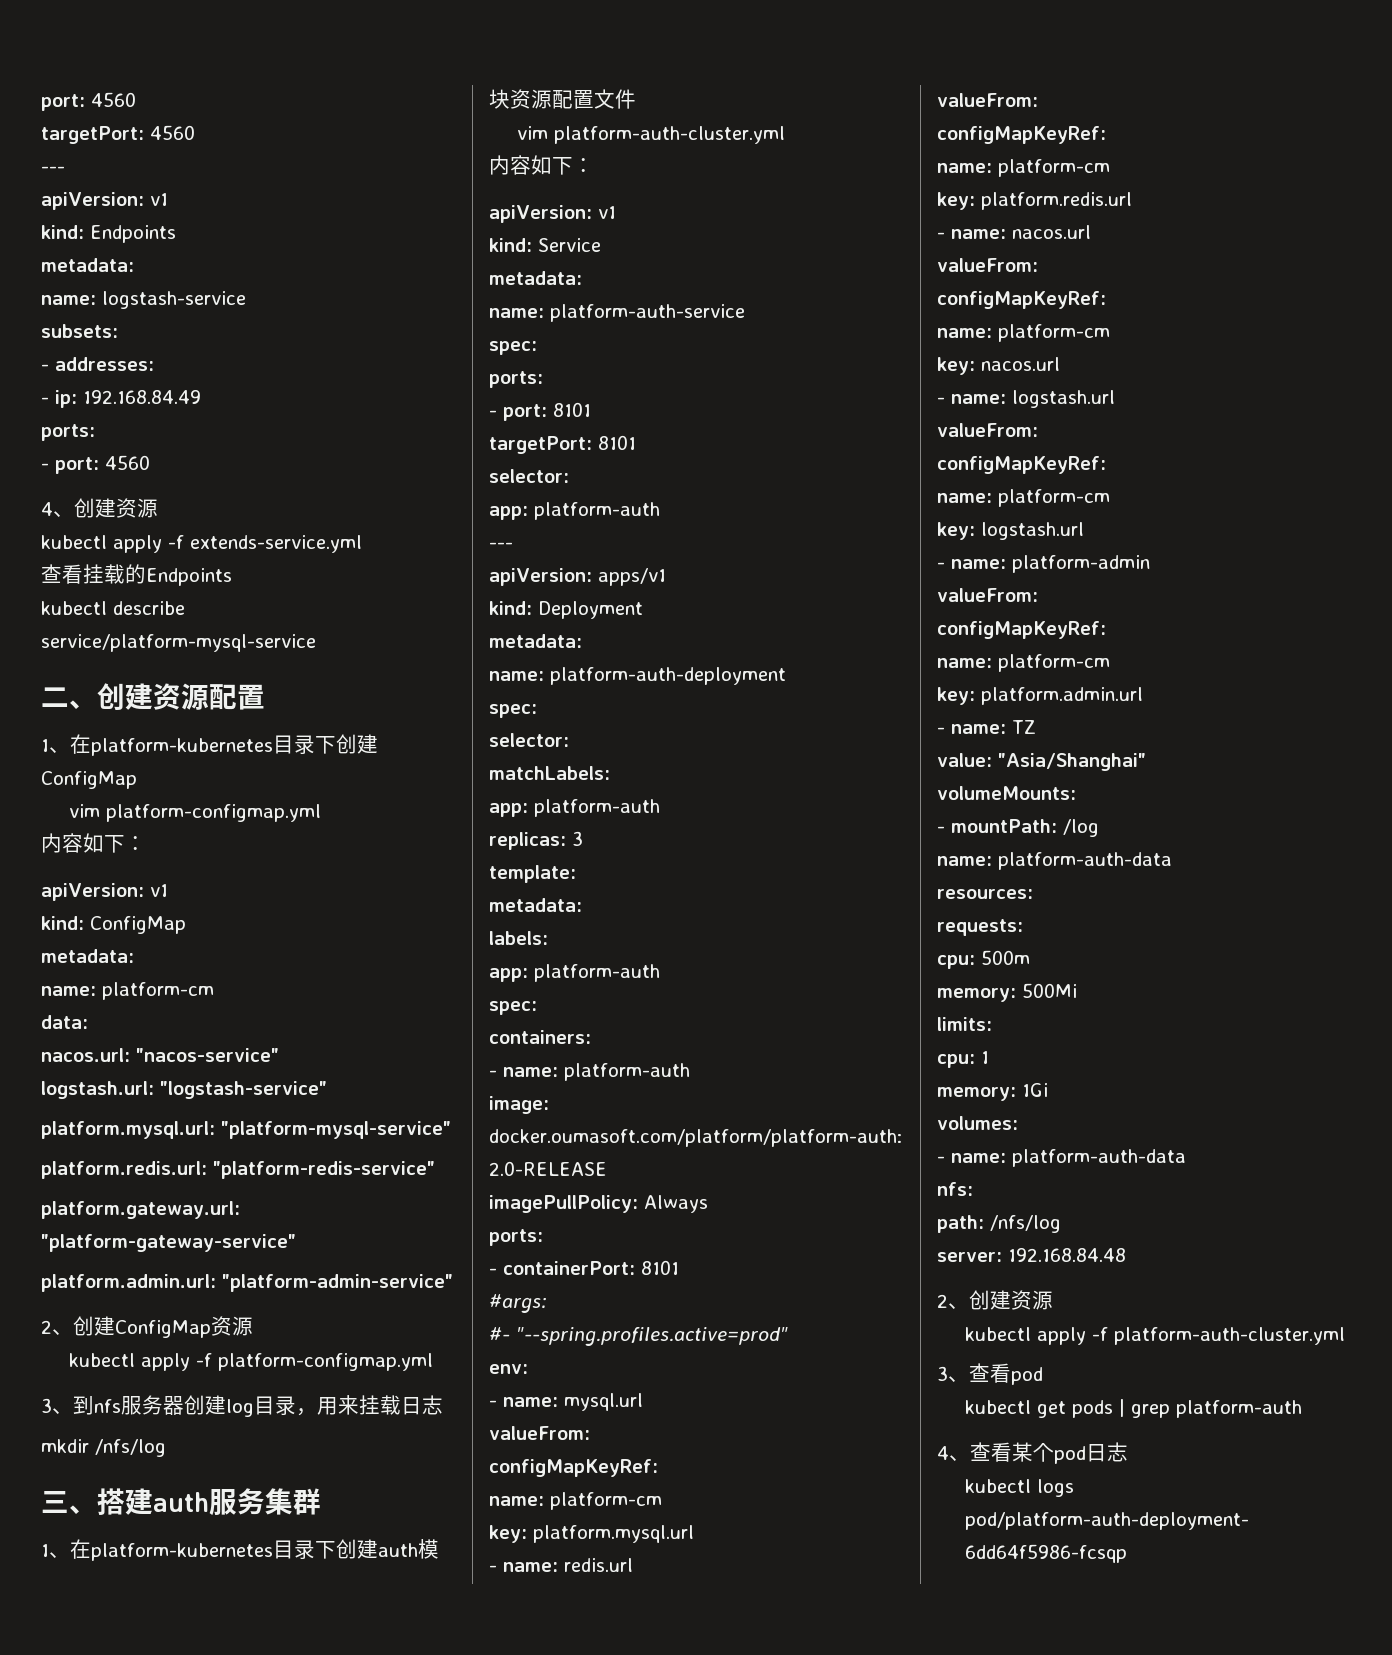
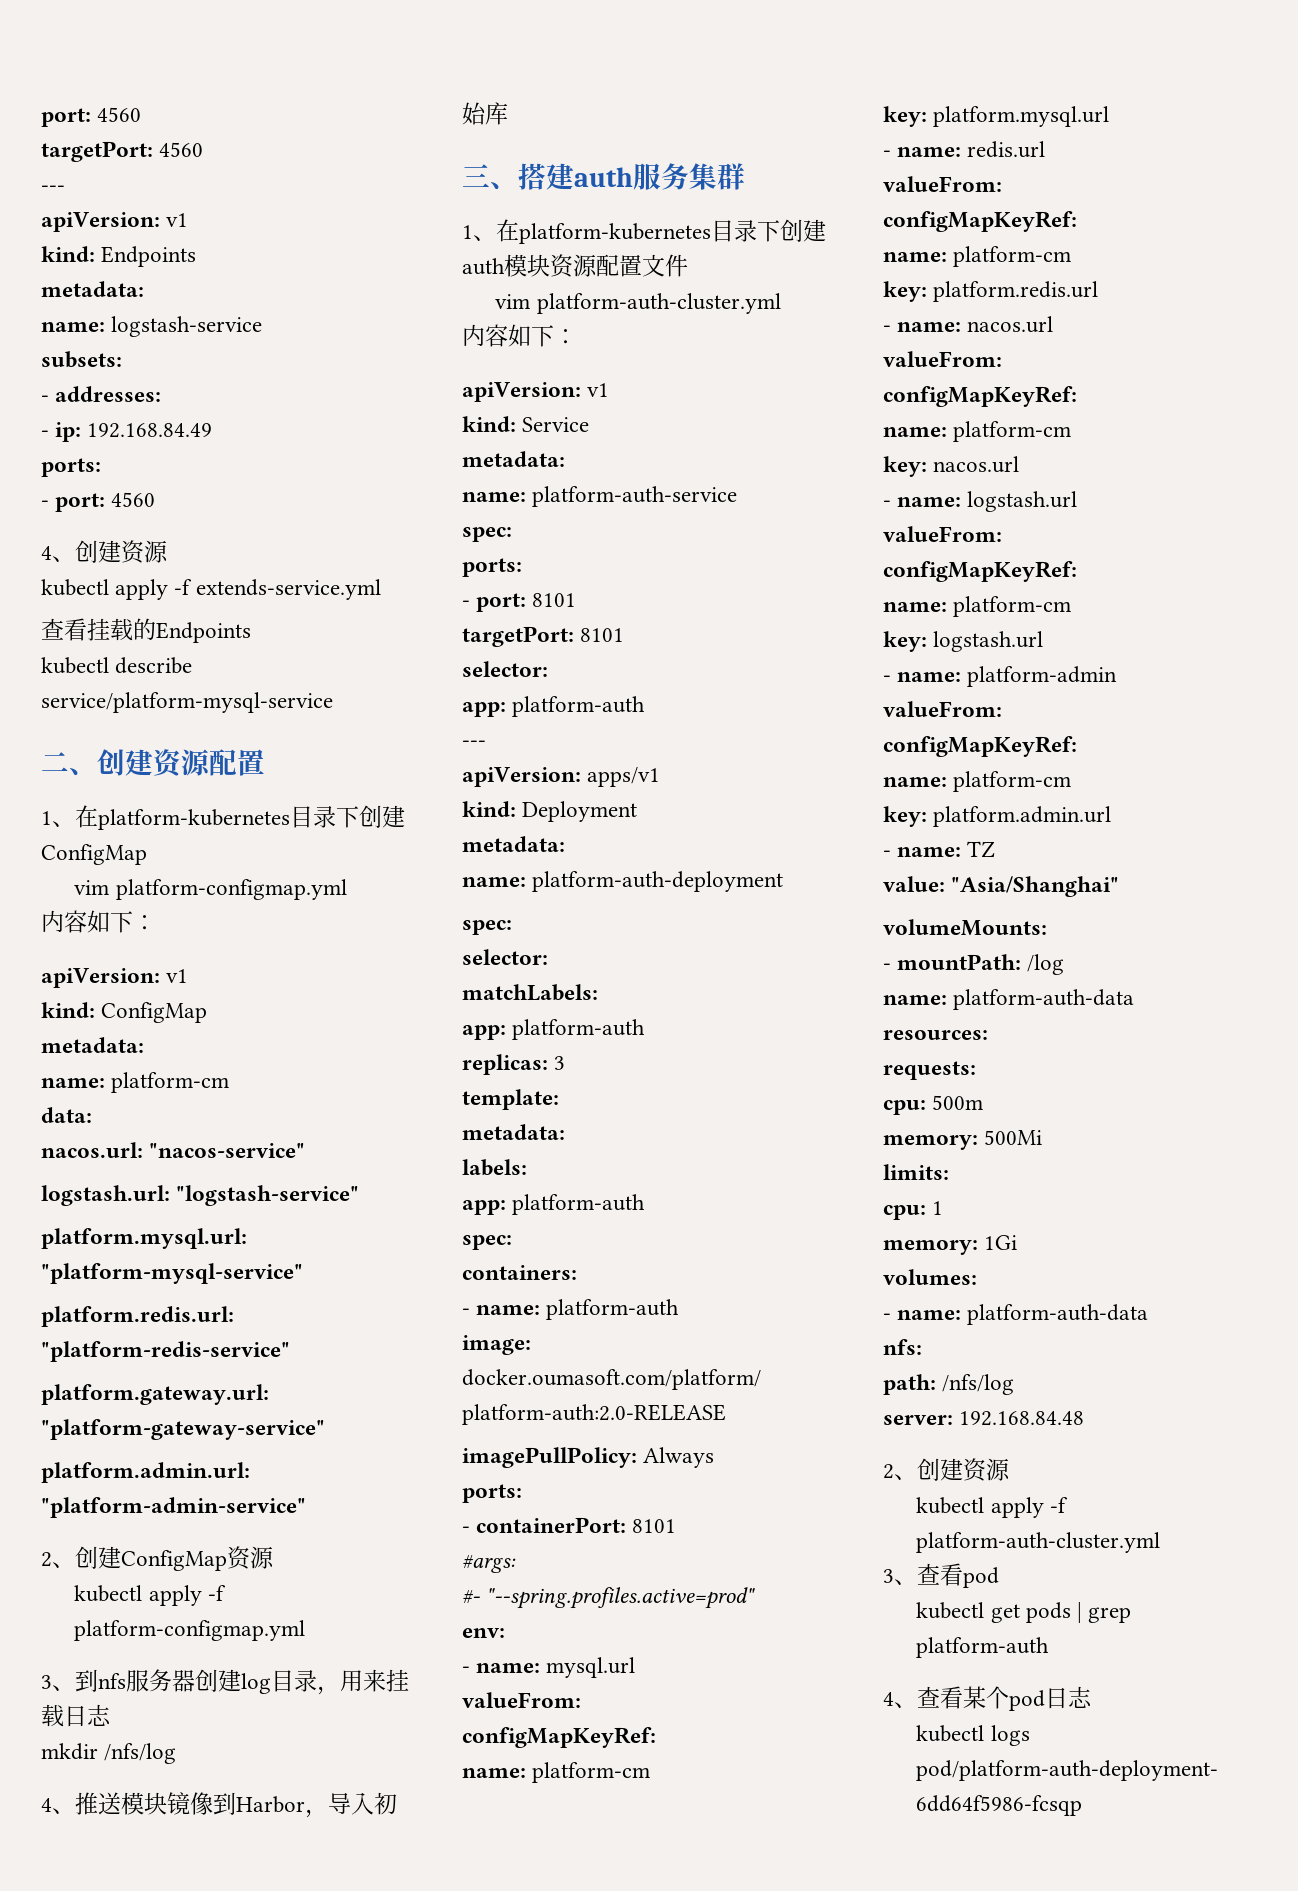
+ 4、推送模块镜像到Harbor，导入初始库

